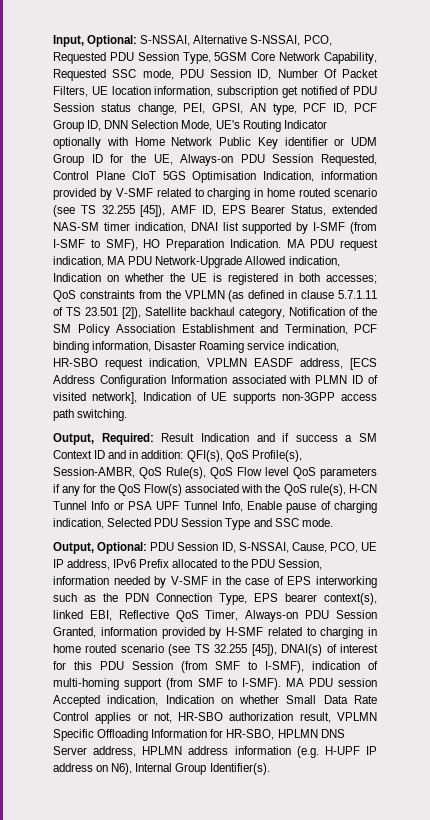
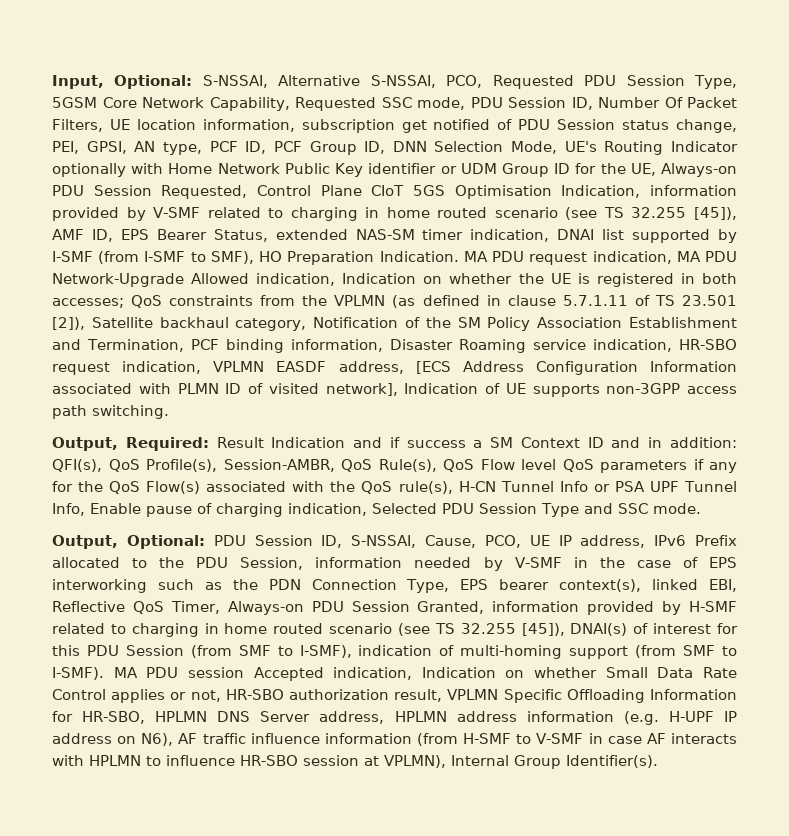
- MA PDU session Accepted indication, Indication on whether Small Data Rate Control applies or not, HR-SBO authorization result, VPLMN Specific Offloading Information for HR-SBO, HPLMN DNS Server address, HPLMN address information (e.g. H-UPF IP address on N6), Internal Group Identifier(s).
+ MA PDU session Accepted indication, Indication on whether Small Data Rate Control applies or not, HR-SBO authorization result, VPLMN Specific Offloading Information for HR-SBO, HPLMN DNS Server address, HPLMN address information (e.g. H-UPF IP address on N6), AF traffic influence information (from H-SMF to V-SMF in case AF interacts with HPLMN to influence HR-SBO session at VPLMN), Internal Group Identifier(s).

